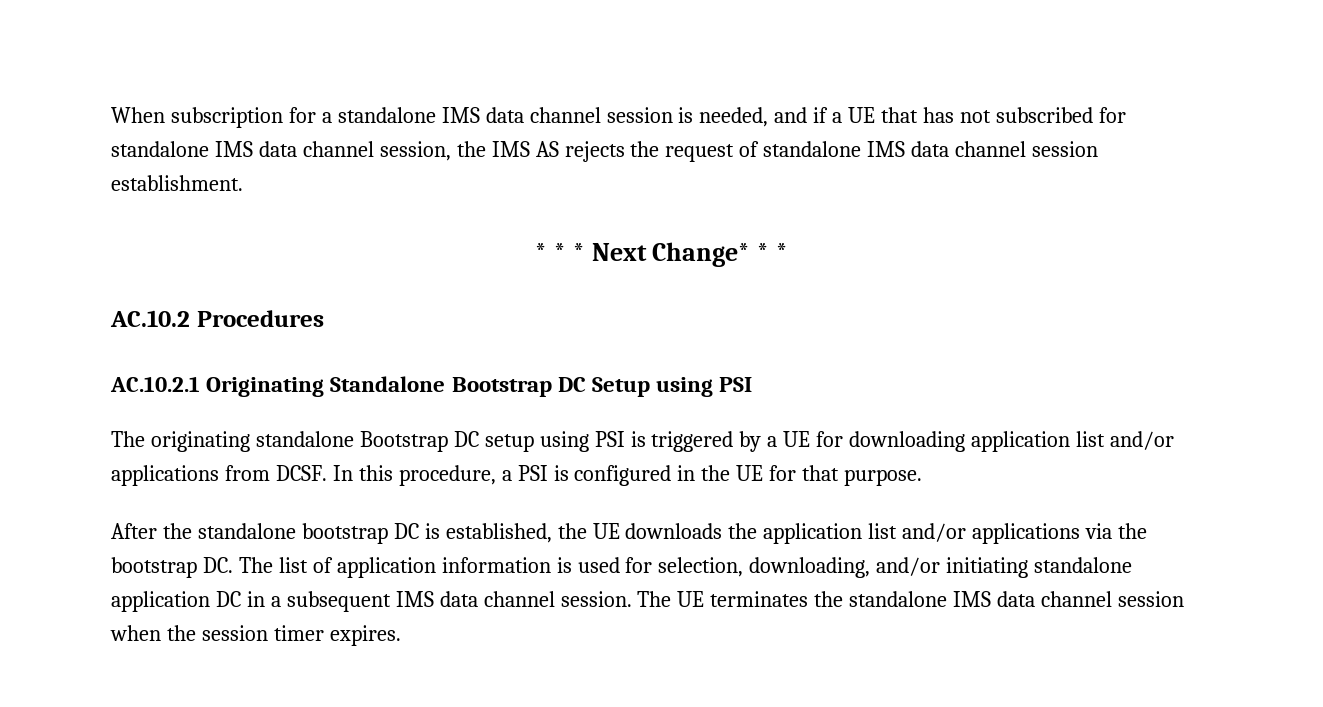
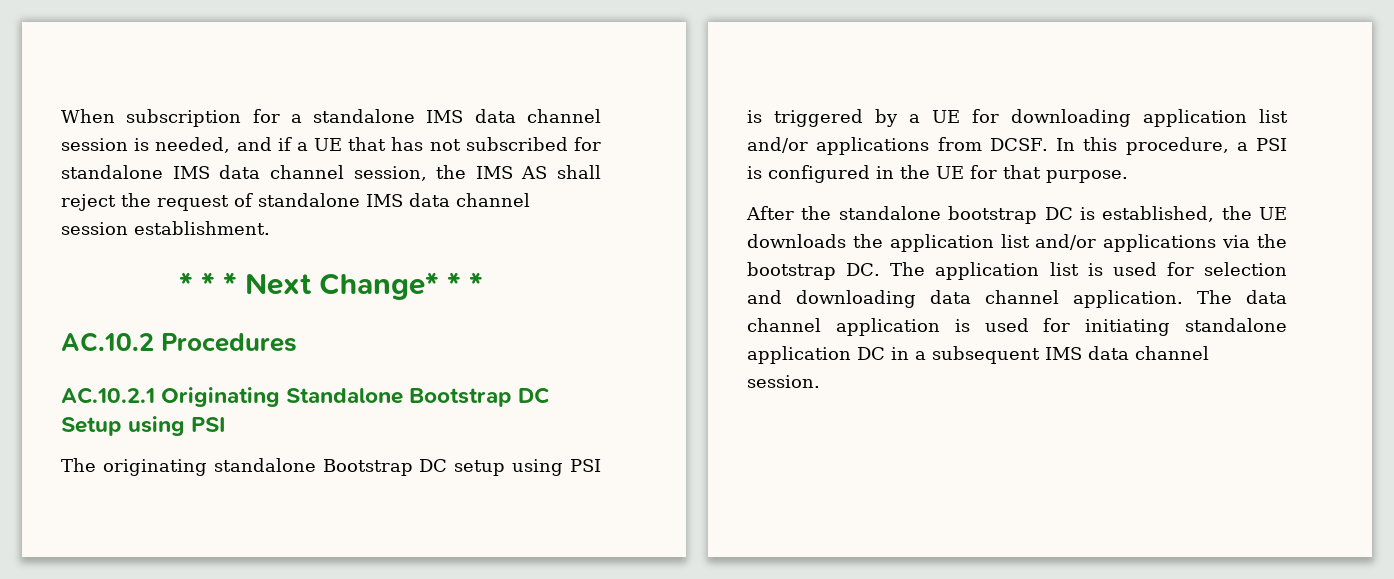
- When subscription for a standalone IMS data channel session is needed, and if a UE that has not subscribed for standalone IMS data channel session, the IMS AS rejects the request of standalone IMS data channel session establishment.
+ When subscription for a standalone IMS data channel session is needed, and if a UE that has not subscribed for standalone IMS data channel session, the IMS AS shall reject the request of standalone IMS data channel session establishment.
- After the standalone bootstrap DC is established, the UE downloads the application list and/or applications via the bootstrap DC. The list of application information is used for selection, downloading, and/or initiating standalone application DC in a subsequent IMS data channel session. The UE terminates the standalone IMS data channel session when the session timer expires.
+ After the standalone bootstrap DC is established, the UE downloads the application list and/or applications via the bootstrap DC. The application list is used for selection and downloading data channel application. The data channel application is used for initiating standalone application DC in a subsequent IMS data channel session.

